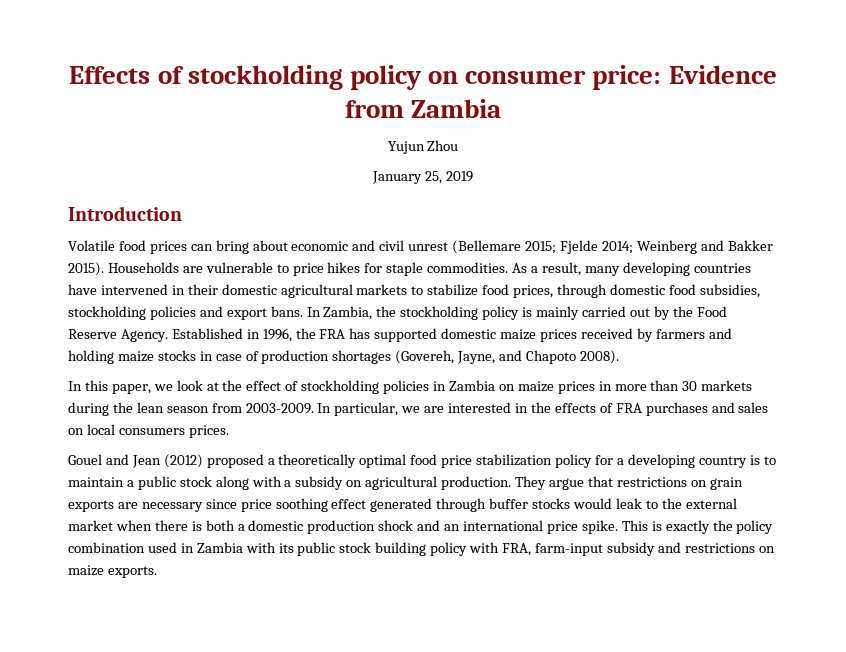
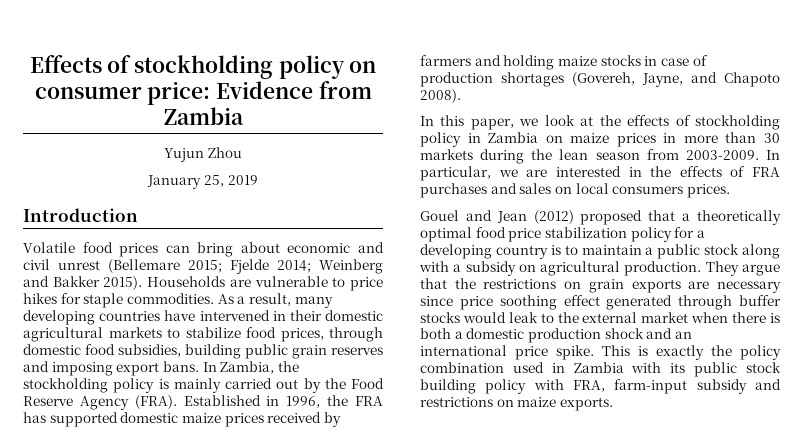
- As a result, many developing countries have intervened in their domestic agricultural markets to stabilize food prices, through domestic food subsidies, stockholding policies and export bans.
+ As a result, many developing countries have intervened in their domestic agricultural markets to stabilize food prices, through domestic food subsidies, building public grain reserves and imposing export bans.
- In Zambia, the stockholding policy is mainly carried out by the Food Reserve Agency.
+ In Zambia, the stockholding policy is mainly carried out by the Food Reserve Agency (FRA).
- In this paper, we look at the effect of stockholding policies in Zambia on maize prices in more than 30 markets during the lean season from 2003-2009.
+ In this paper, we look at the effects of stockholding policy in Zambia on maize prices in more than 30 markets during the lean season from 2003-2009.
- Gouel and Jean (2012) proposed a theoretically optimal food price stabilization policy for a developing country is to maintain a public stock along with a subsidy on agricultural production.
+ Gouel and Jean (2012) proposed that a theoretically optimal food price stabilization policy for a developing country is to maintain a public stock along with a subsidy on agricultural production.
- They argue that restrictions on grain exports are necessary since price soothing effect generated through buffer stocks would leak to the external market when there is both a domestic production shock and an international price spike.
+ They argue that the restrictions on grain exports are necessary since price soothing effect generated through buffer stocks would leak to the external market when there is both a domestic production shock and an international price spike.

